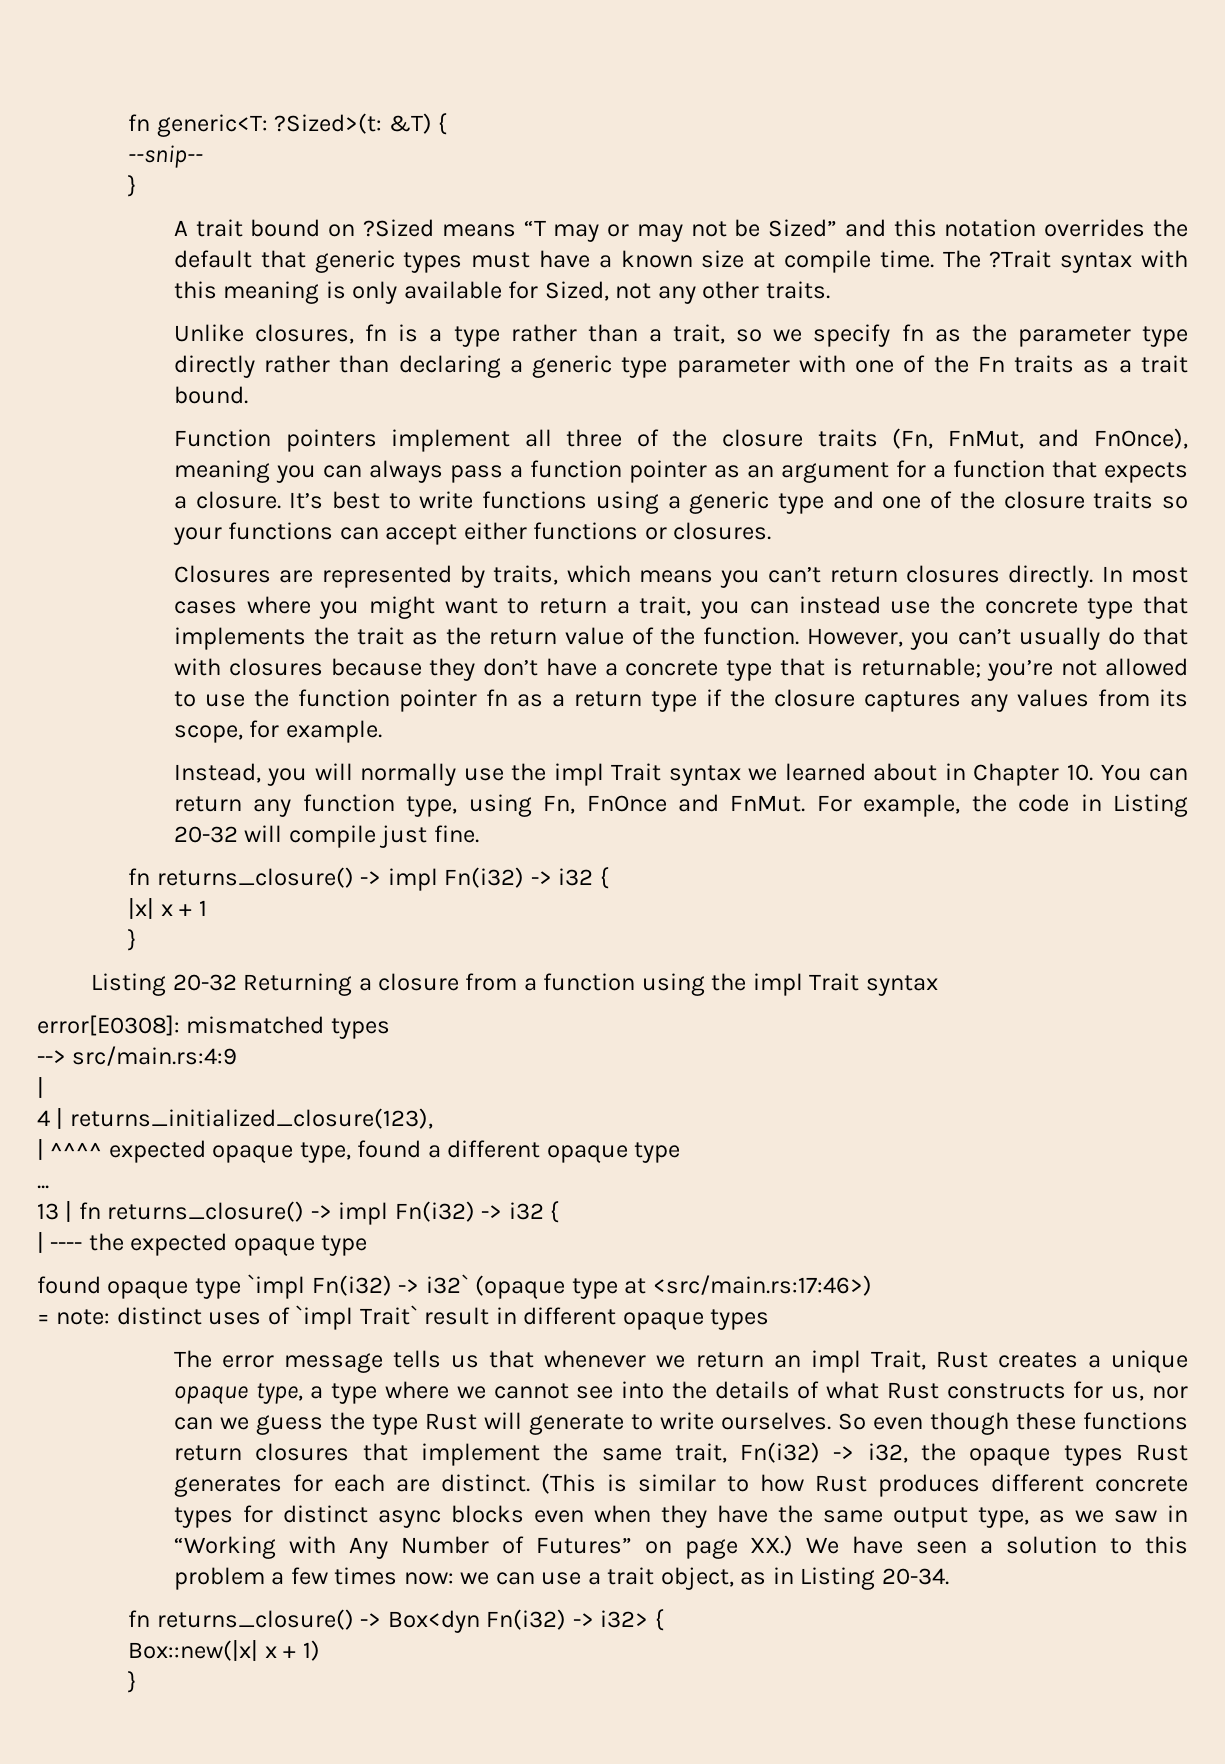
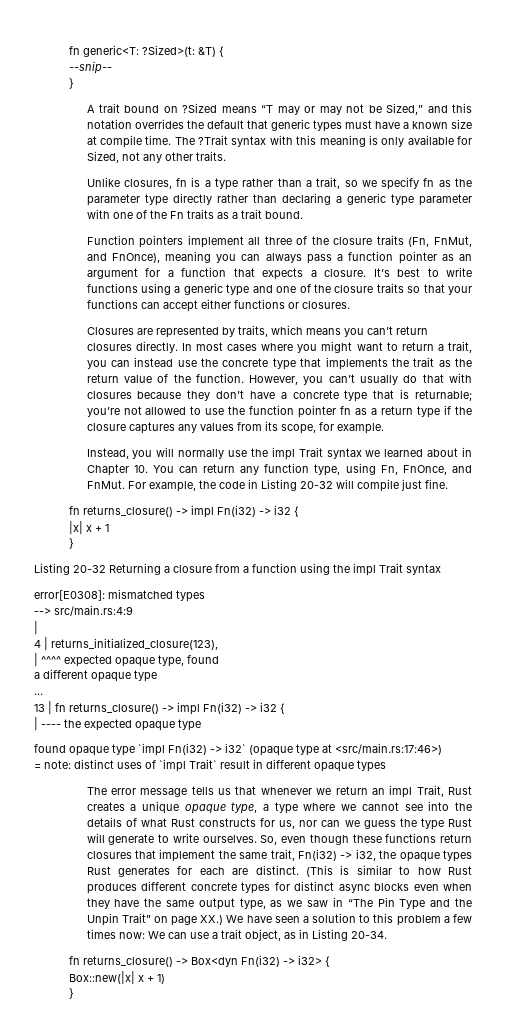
- A trait bound on ?Sized means “T may or may not be Sized” and this notation overrides the default that generic types must have a known size at compile time.
+ A trait bound on ?Sized means “T may or may not be Sized,” and this notation overrides the default that generic types must have a known size at compile time.
- It’s best to write functions using a generic type and one of the closure traits so your functions can accept either functions or closures.
+ It’s best to write functions using a generic type and one of the closure traits so that your functions can accept either functions or closures.
- Instead, you will normally use the impl Trait syntax we learned about in Chapter 10. You can return any function type, using Fn, FnOnce and FnMut.
+ Instead, you will normally use the impl Trait syntax we learned about in Chapter 10. You can return any function type, using Fn, FnOnce, and FnMut.
- | ^^^^ expected opaque type, found a different opaque type
+ | ^^^^ expected opaque type, found
+ a different opaque type
- So even though these functions return closures that implement the same trait, Fn(i32) -> i32, the opaque types Rust generates for each are distinct.
+ So, even though these functions return closures that implement the same trait, Fn(i32) -> i32, the opaque types Rust generates for each are distinct.
- (This is similar to how Rust produces different concrete types for distinct async blocks even when they have the same output type, as we saw in “Working with Any Number of Futures” on page XX.) We have seen a solution to this problem a few times now: we can use a trait object, as in Listing 20-34.
+ (This is similar to how Rust produces different concrete types for distinct async blocks even when they have the same output type, as we saw in “The Pin Type and the Unpin Trait” on page XX.) We have seen a solution to this problem a few times now: We can use a trait object, as in Listing 20-34.

